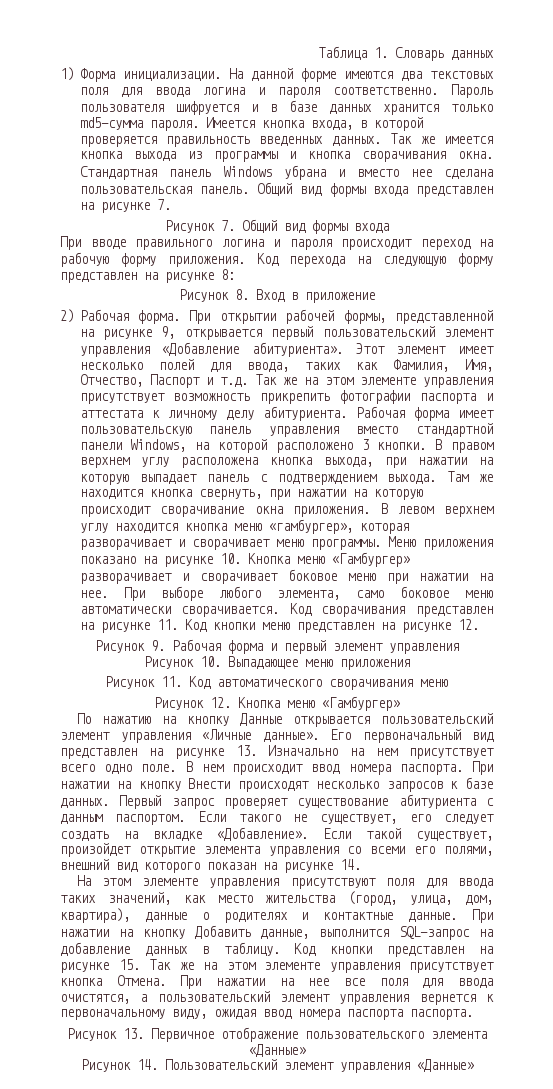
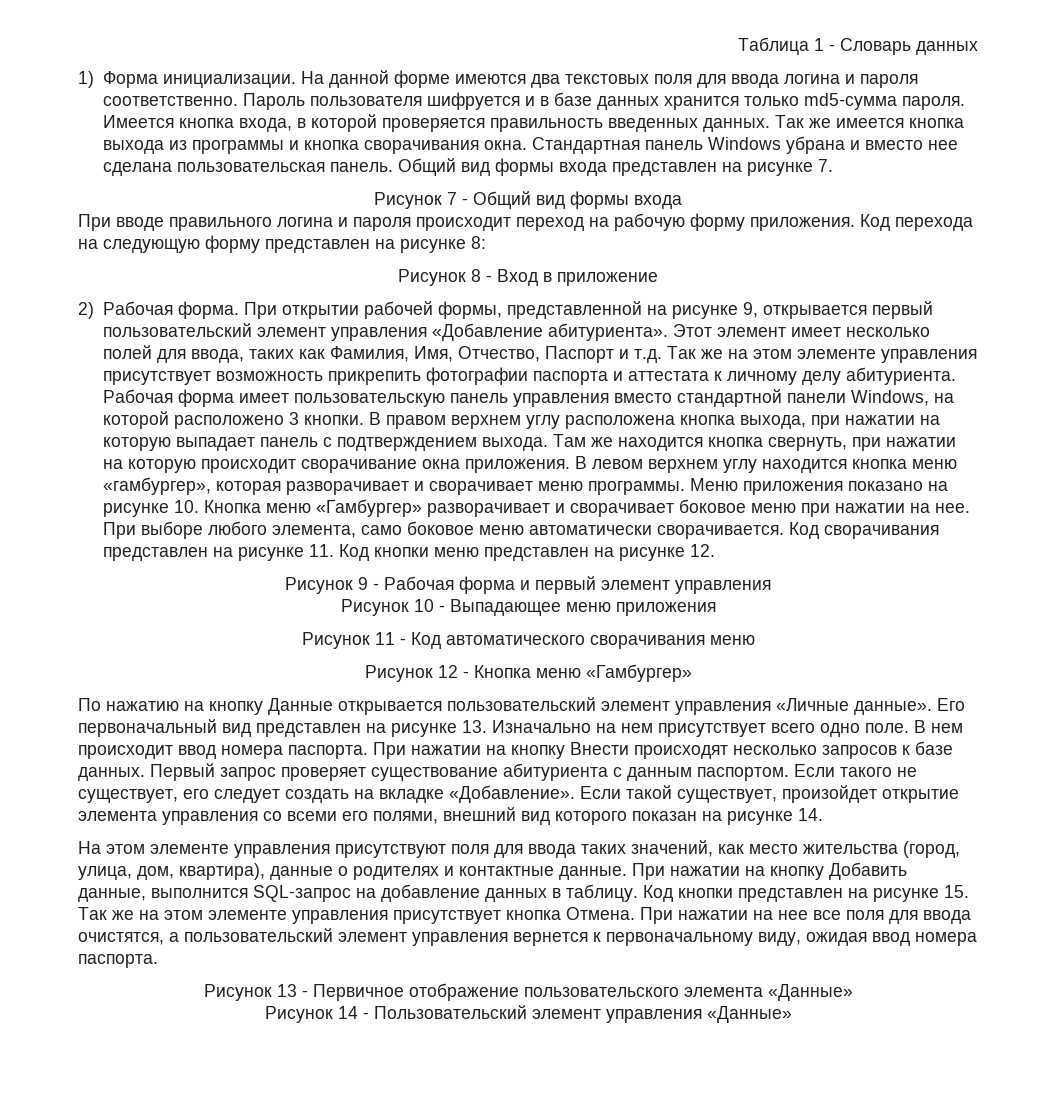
- Таблица 1. Словарь данных
+ Таблица 1 - Словарь данных
- Рисунок 7. Общий вид формы входа
+ Рисунок 7 - Общий вид формы входа
- Рисунок 8. Вход в приложение
+ Рисунок 8 - Вход в приложение
- Рисунок 9. Рабочая форма и первый элемент управления
+ Рисунок 9 - Рабочая форма и первый элемент управления
- Рисунок 10. Выпадающее меню приложения
+ Рисунок 10 - Выпадающее меню приложения
- Рисунок 11. Код автоматического сворачивания меню
+ Рисунок 11 - Код автоматического сворачивания меню
- Рисунок 12. Кнопка меню «Гамбургер»
+ Рисунок 12 - Кнопка меню «Гамбургер»
- При нажатии на нее все поля для ввода очистятся, а пользовательский элемент управления вернется к первоначальному виду, ожидая ввод номера паспорта паспорта.
+ При нажатии на нее все поля для ввода очистятся, а пользовательский элемент управления вернется к первоначальному виду, ожидая ввод номера паспорта.
- Рисунок 13. Первичное отображение пользовательского элемента «Данные»
+ Рисунок 13 - Первичное отображение пользовательского элемента «Данные»
- Рисунок 14. Пользовательский элемент управления «Данные»
+ Рисунок 14 - Пользовательский элемент управления «Данные»

